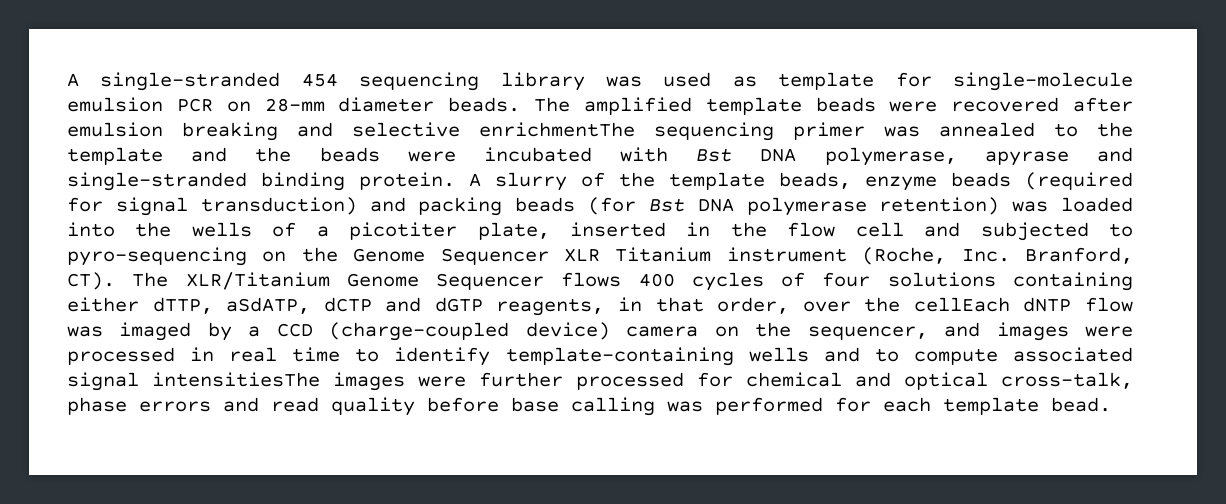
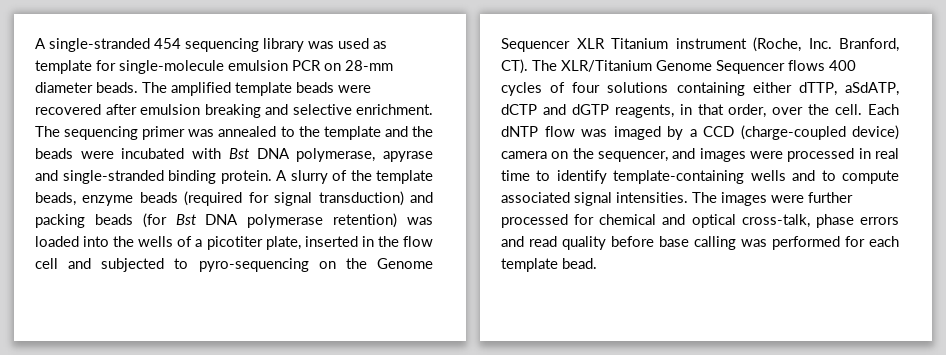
- The amplified template beads were recovered after emulsion breaking and selective enrichmentThe sequencing primer was annealed to the template and the beads were incubated with Bst DNA polymerase, apyrase and single-stranded binding protein.
+ The amplified template beads were recovered after emulsion breaking and selective enrichment. The sequencing primer was annealed to the template and the beads were incubated with Bst DNA polymerase, apyrase and single-stranded binding protein.
- A slurry of the template beads, enzyme beads (required for signal transduction) and packing beads (for Bst DNA polymerase retention) was loaded into the wells of a picotiter plate, inserted in the flow cell and subjected to pyro-sequencing on the Genome Sequencer XLR Titanium instrument (Roche, Inc. Branford, CT). The XLR/Titanium Genome Sequencer flows 400 cycles of four solutions containing either dTTP, aSdATP, dCTP and dGTP reagents, in that order, over the cellEach dNTP flow was imaged by a CCD (charge-coupled device) camera on the sequencer, and images were processed in real time to identify template-containing wells and to compute associated signal intensitiesThe images were further processed for chemical and optical cross-talk, phase errors and read quality before base calling was performed for each template bead.
+ A slurry of the template beads, enzyme beads (required for signal transduction) and packing beads (for Bst DNA polymerase retention) was loaded into the wells of a picotiter plate, inserted in the flow cell and subjected to pyro-sequencing on the Genome Sequencer XLR Titanium instrument (Roche, Inc. Branford, CT). The XLR/Titanium Genome Sequencer flows 400 cycles of four solutions containing either dTTP, aSdATP, dCTP and dGTP reagents, in that order, over the cell. Each dNTP flow was imaged by a CCD (charge-coupled device) camera on the sequencer, and images were processed in real time to identify template-containing wells and to compute associated signal intensities. The images were further processed for chemical and optical cross-talk, phase errors and read quality before base calling was performed for each template bead.

